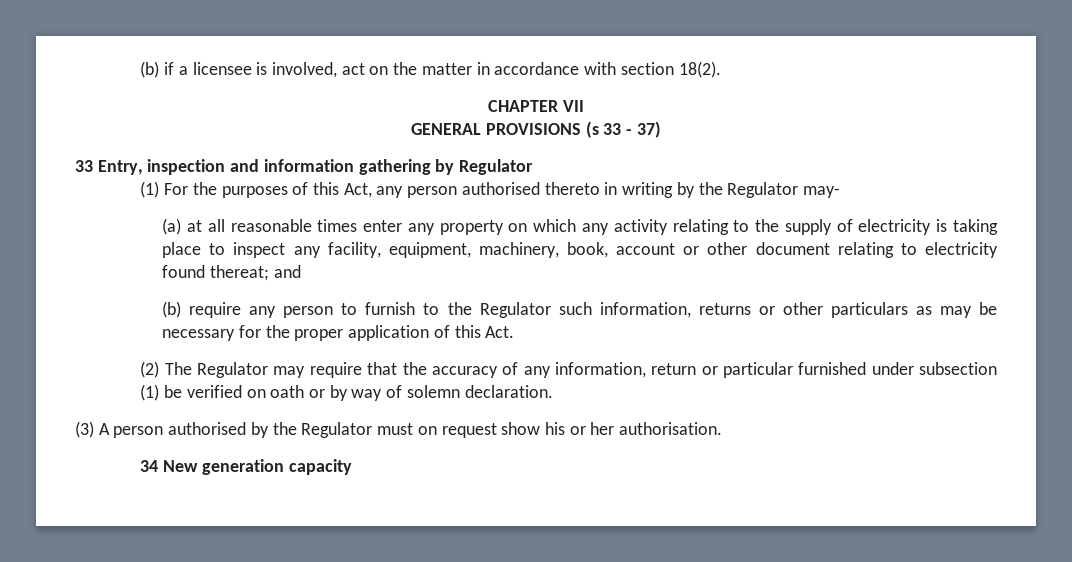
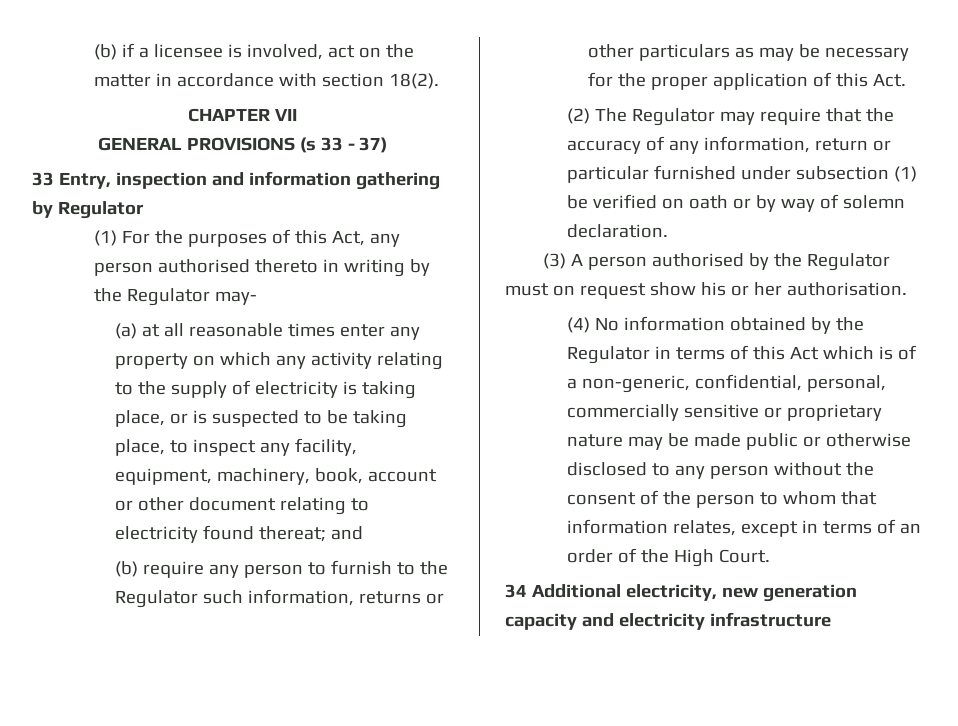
- (a) at all reasonable times enter any property on which any activity relating to the supply of electricity is taking place to inspect any facility, equipment, machinery, book, account or other document relating to electricity found thereat; and
+ (a) at all reasonable times enter any property on which any activity relating to the supply of electricity is taking place, or is suspected to be taking place, to inspect any facility, equipment, machinery, book, account or other document relating to electricity found thereat; and
- 34 New generation capacity
+ (4) No information obtained by the Regulator in terms of this Act which is of a non-generic, confidential, personal, commercially sensitive or proprietary nature may be made public or otherwise disclosed to any person without the consent of the person to whom that information relates, except in terms of an order of the High Court.
+ 34 Additional electricity, new generation capacity and electricity infrastructure

